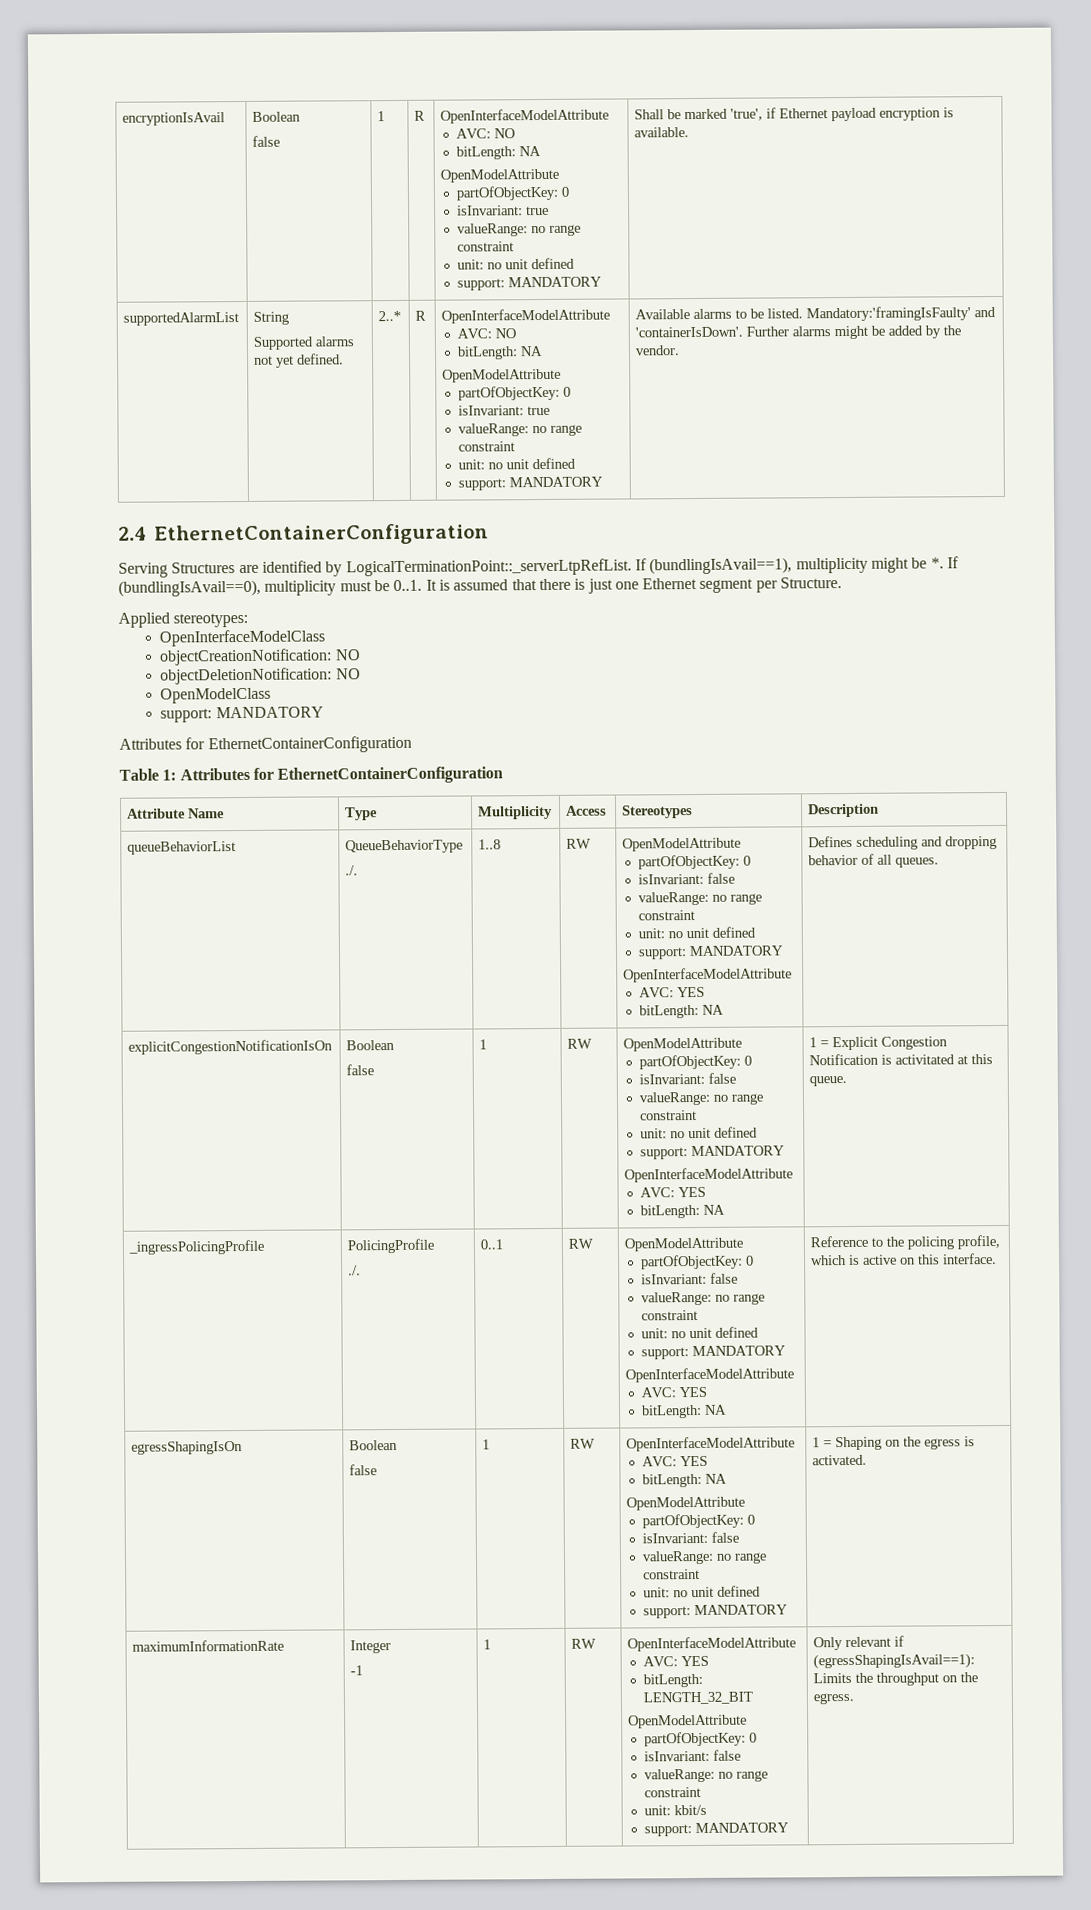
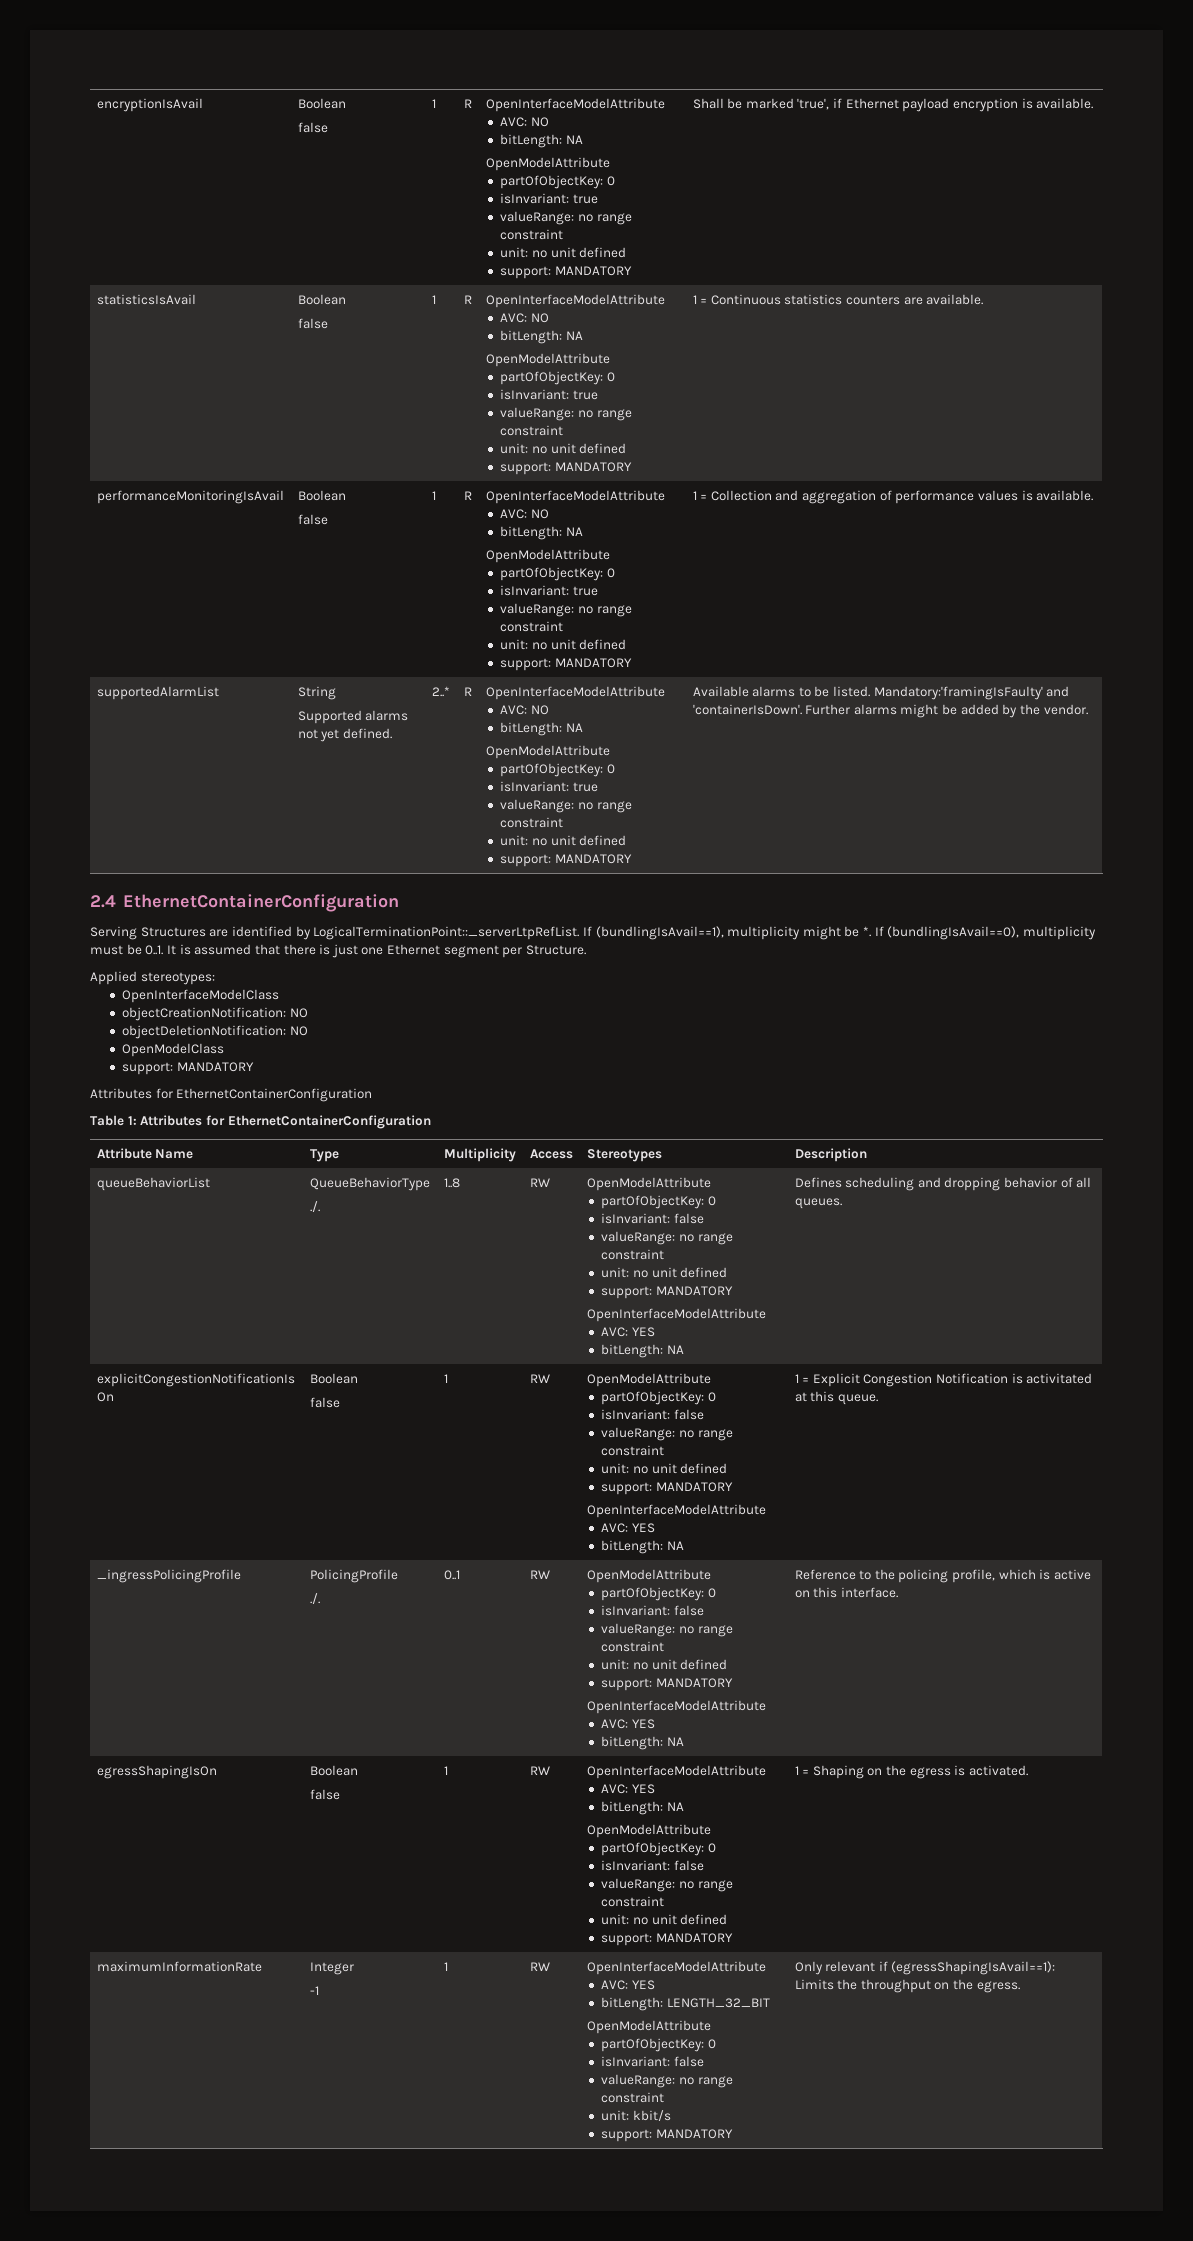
+ statisticsIsAvail | Boolean
+ false | 1 | R | OpenInterfaceModelAttribute
+ AVC: NO
+ bitLength: NA
+ OpenModelAttribute
+ partOfObjectKey: 0
+ isInvariant: true
+ valueRange: no range constraint
+ unit: no unit defined
+ support: MANDATORY | 1 = Continuous statistics counters are available.
+ performanceMonitoringIsAvail | Boolean
+ false | 1 | R | OpenInterfaceModelAttribute
+ AVC: NO
+ bitLength: NA
+ OpenModelAttribute
+ partOfObjectKey: 0
+ isInvariant: true
+ valueRange: no range constraint
+ unit: no unit defined
+ support: MANDATORY | 1 = Collection and aggregation of performance values is available.

